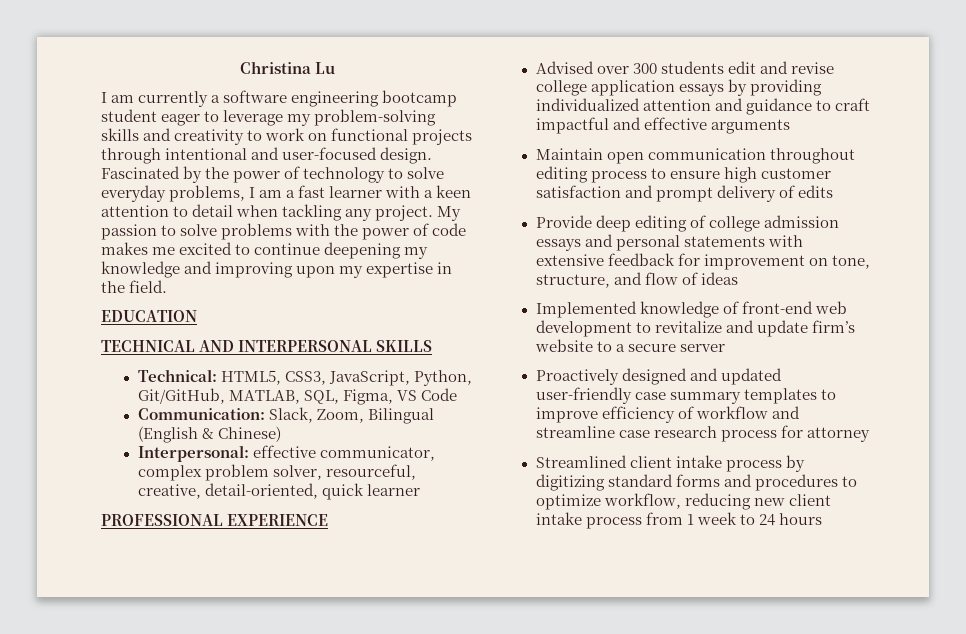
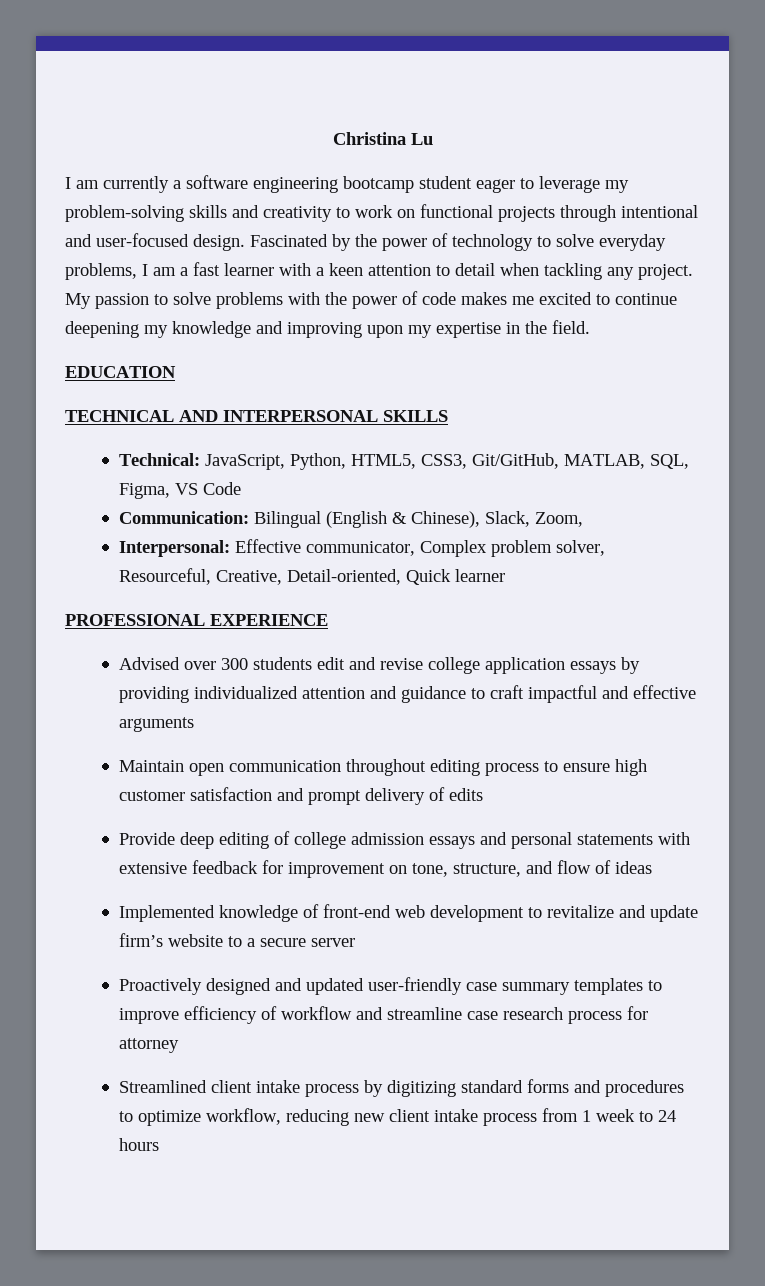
- Technical: HTML5, CSS3, JavaScript, Python, Git/GitHub, MATLAB, SQL, Figma, VS Code
+ Technical: JavaScript, Python, HTML5, CSS3, Git/GitHub, MATLAB, SQL, Figma, VS Code
- Communication: Slack, Zoom, Bilingual (English & Chinese)
- Interpersonal: effective communicator, complex problem solver, resourceful, creative, detail-oriented, quick learner
+ Communication: Bilingual (English & Chinese), Slack, Zoom,
+ Interpersonal: Effective communicator, Complex problem solver, Resourceful, Creative, Detail-oriented, Quick learner

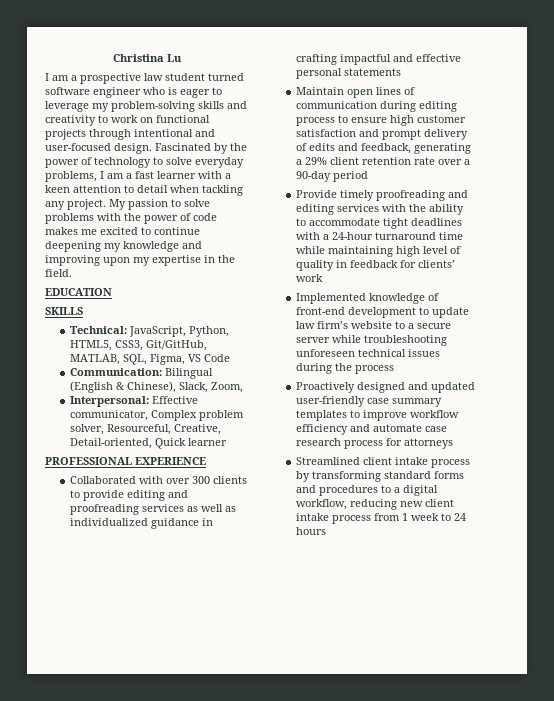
- I am currently a software engineering bootcamp student eager to leverage my problem-solving skills and creativity to work on functional projects through intentional and user-focused design.
+ I am a prospective law student turned software engineer who is eager to leverage my problem-solving skills and creativity to work on functional projects through intentional and user-focused design.
- TECHNICAL AND INTERPERSONAL SKILLS
+ SKILLS
- Advised over 300 students edit and revise college application essays by providing individualized attention and guidance to craft impactful and effective arguments
+ Collaborated with over 300 clients to provide editing and proofreading services as well as individualized guidance in crafting impactful and effective personal statements
- Maintain open communication throughout editing process to ensure high customer satisfaction and prompt delivery of edits
- Provide deep editing of college admission essays and personal statements with extensive feedback for improvement on tone, structure, and flow of ideas
+ Maintain open lines of communication during editing process to ensure high customer satisfaction and prompt delivery of edits and feedback, generating a 29% client retention rate over a 90-day period
+ Provide timely proofreading and editing services with the ability to accommodate tight deadlines with a 24-hour turnaround time while maintaining high level of quality in feedback for clients’ work
- Implemented knowledge of front-end web development to revitalize and update firm’s website to a secure server
+ Implemented knowledge of front-end development to update law firm’s website to a secure server while troubleshooting unforeseen technical issues during the process
- Proactively designed and updated user-friendly case summary templates to improve efficiency of workflow and streamline case research process for attorney
+ Proactively designed and updated user-friendly case summary templates to improve workflow efficiency and automate case research process for attorneys
- Streamlined client intake process by digitizing standard forms and procedures to optimize workflow, reducing new client intake process from 1 week to 24 hours
+ Streamlined client intake process by transforming standard forms and procedures to a digital workflow, reducing new client intake process from 1 week to 24 hours

